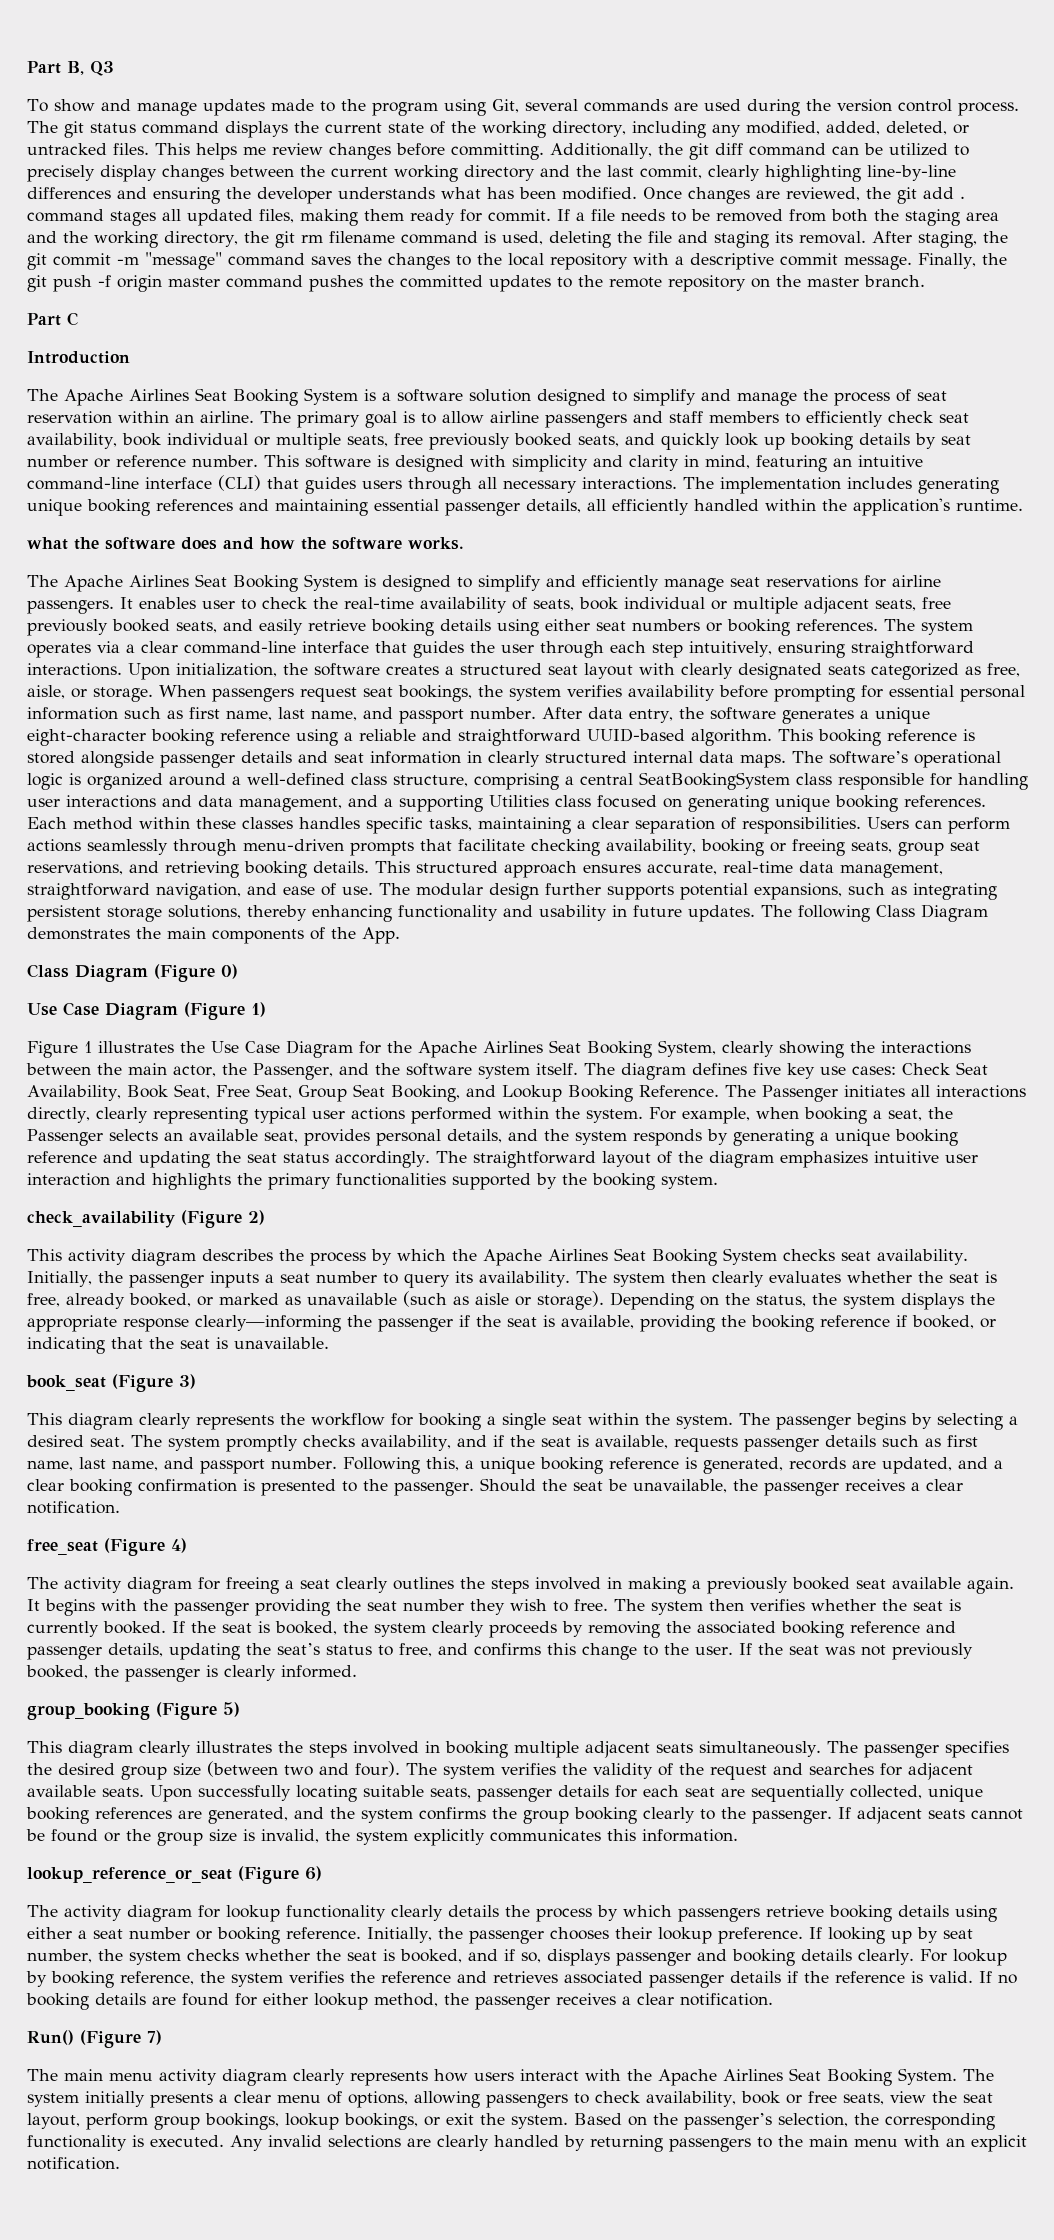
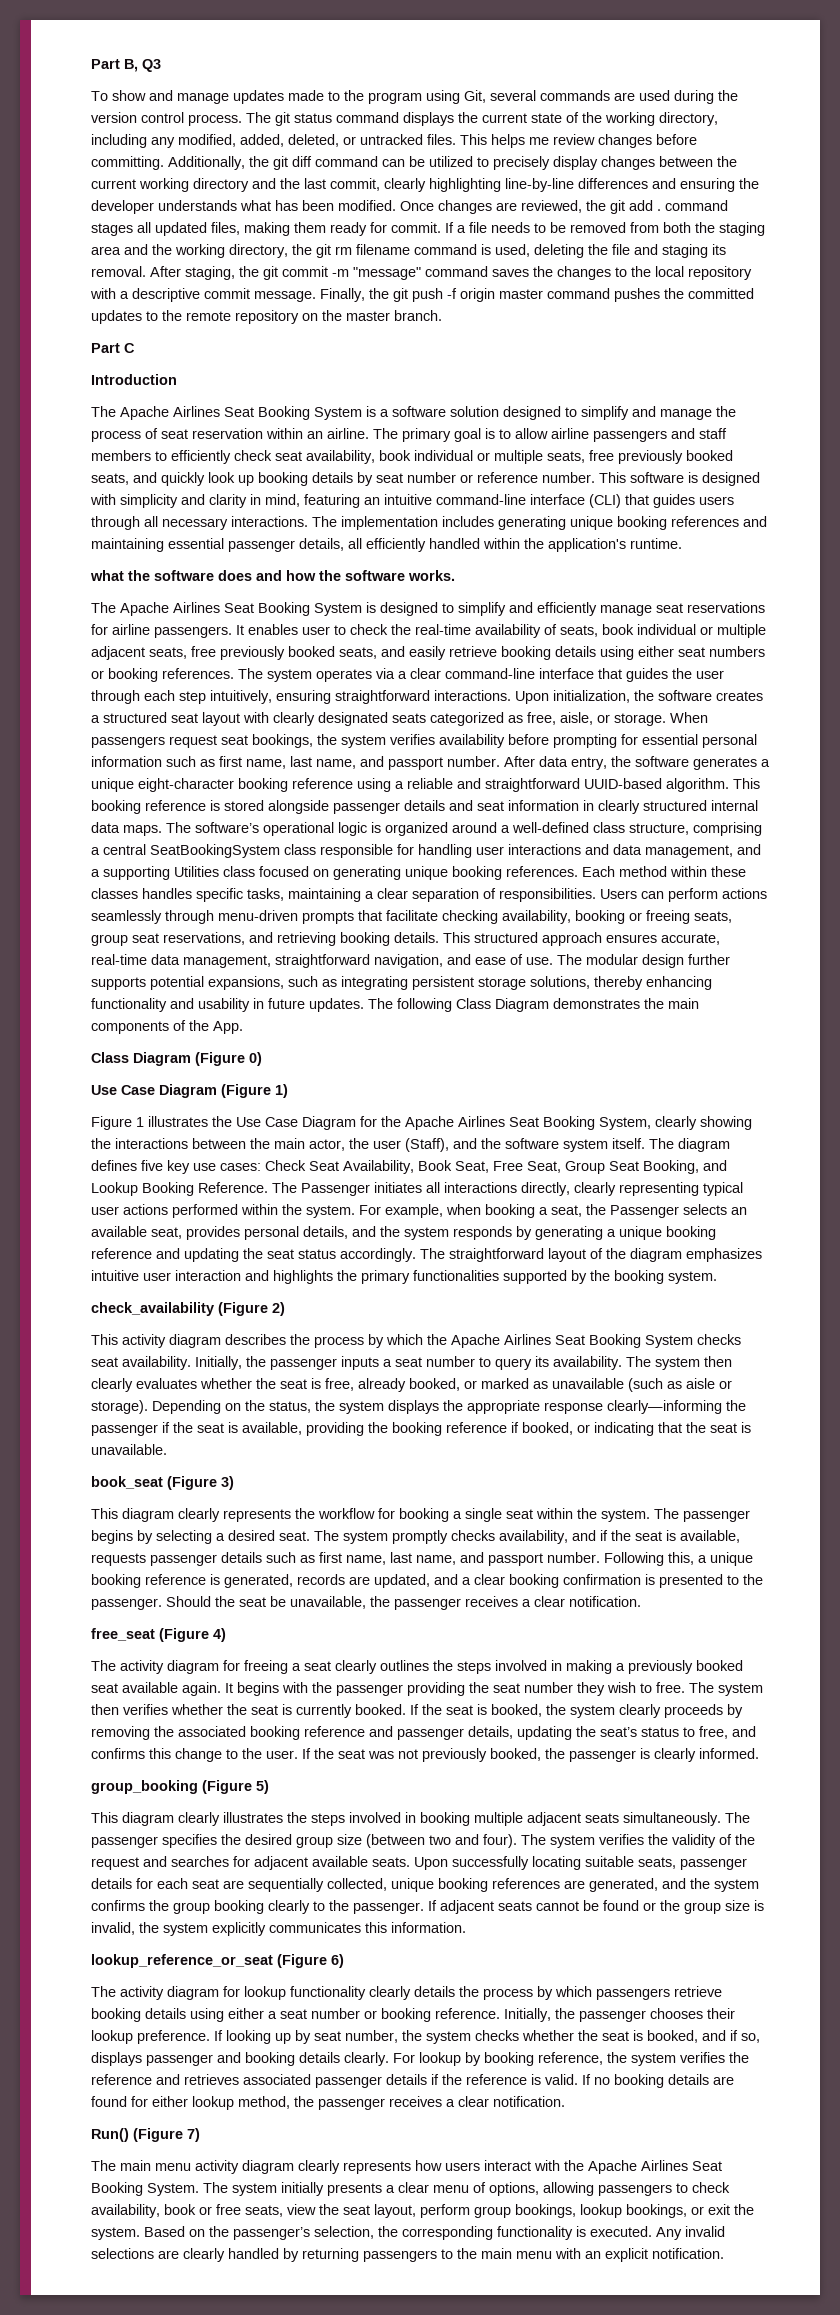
- Figure 1 illustrates the Use Case Diagram for the Apache Airlines Seat Booking System, clearly showing the interactions between the main actor, the Passenger, and the software system itself.
+ Figure 1 illustrates the Use Case Diagram for the Apache Airlines Seat Booking System, clearly showing the interactions between the main actor, the user (Staff), and the software system itself.

